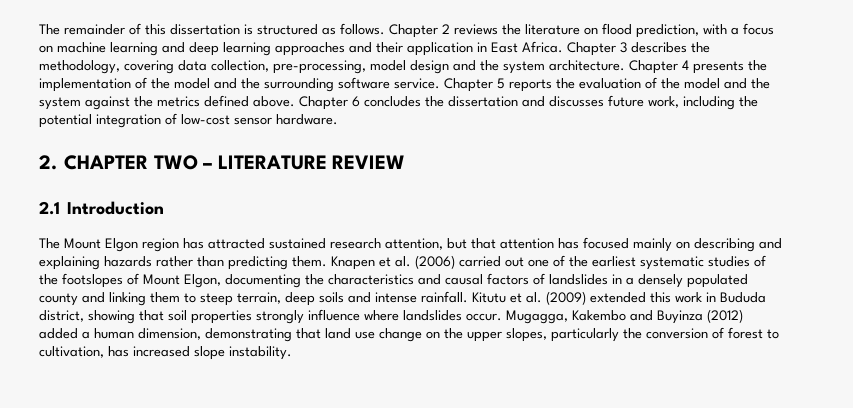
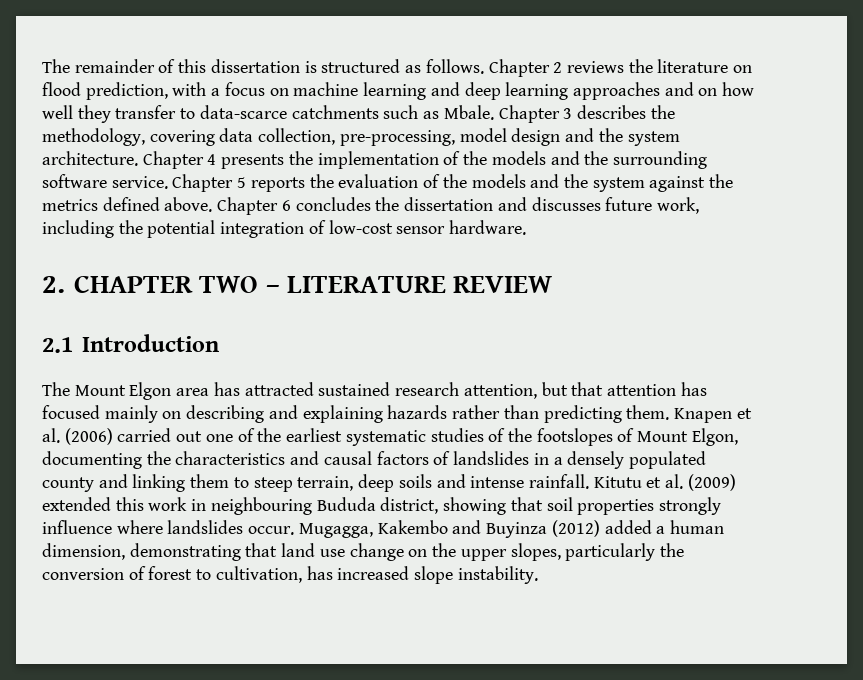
- Chapter 2 reviews the literature on flood prediction, with a focus on machine learning and deep learning approaches and their application in East Africa.
+ Chapter 2 reviews the literature on flood prediction, with a focus on machine learning and deep learning approaches and on how well they transfer to data-scarce catchments such as Mbale.
- Chapter 4 presents the implementation of the model and the surrounding software service.
+ Chapter 4 presents the implementation of the models and the surrounding software service.
- Chapter 5 reports the evaluation of the model and the system against the metrics defined above.
+ Chapter 5 reports the evaluation of the models and the system against the metrics defined above.
- The Mount Elgon region has attracted sustained research attention, but that attention has focused mainly on describing and explaining hazards rather than predicting them.
+ The Mount Elgon area has attracted sustained research attention, but that attention has focused mainly on describing and explaining hazards rather than predicting them.
- Kitutu et al. (2009) extended this work in Bududa district, showing that soil properties strongly influence where landslides occur.
+ Kitutu et al. (2009) extended this work in neighbouring Bududa district, showing that soil properties strongly influence where landslides occur.

